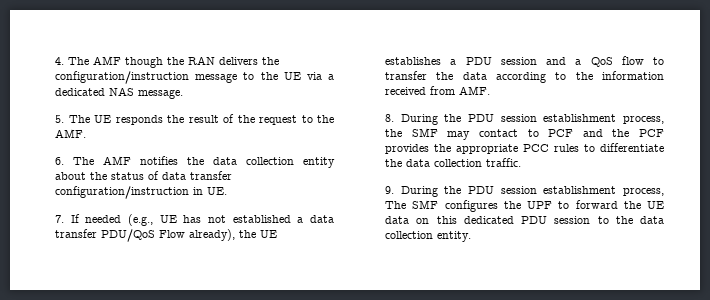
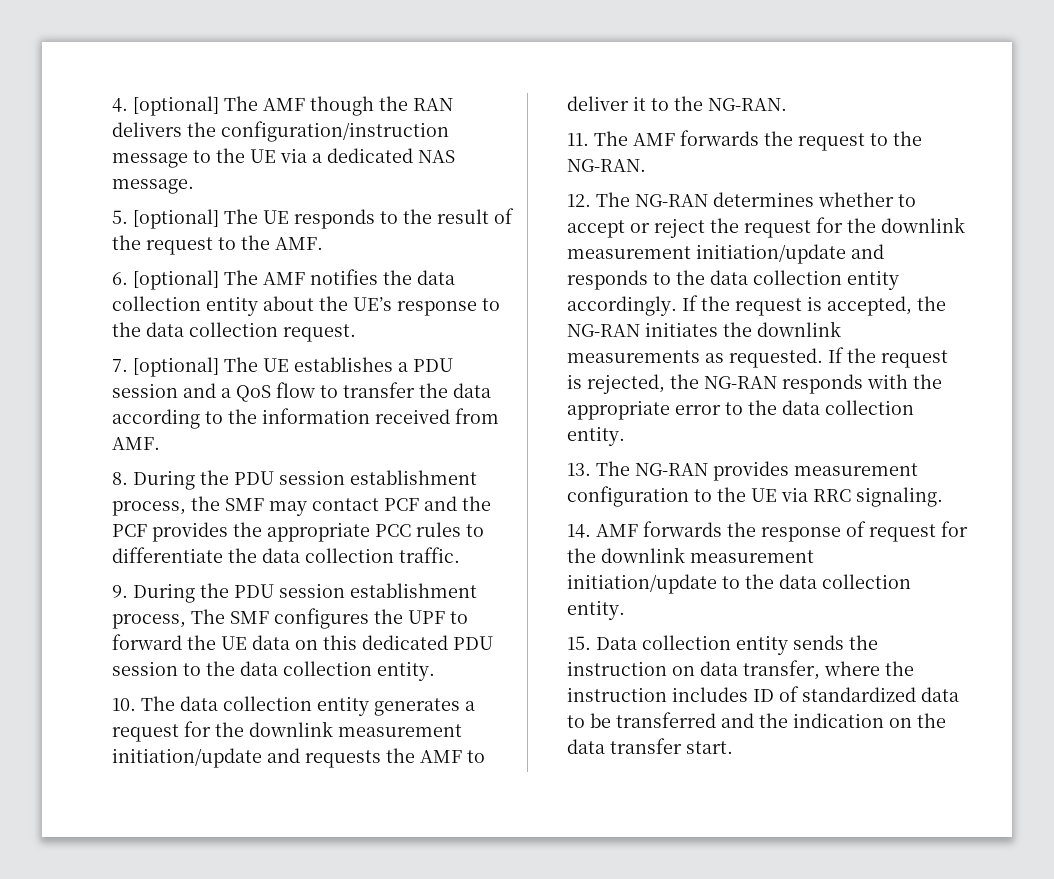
- 4. The AMF though the RAN delivers the configuration/instruction message to the UE via a dedicated NAS message.
+ 4. [optional] The AMF though the RAN delivers the configuration/instruction message to the UE via a dedicated NAS message.
- 5. The UE responds the result of the request to the AMF.
+ 5. [optional] The UE responds to the result of the request to the AMF.
- 6. The AMF notifies the data collection entity about the status of data transfer configuration/instruction in UE.
- 7. If needed (e.g., UE has not established a data transfer PDU/QoS Flow already), the UE establishes a PDU session and a QoS flow to transfer the data according to the information received from AMF.
+ 6. [optional] The AMF notifies the data collection entity about the UE’s response to the data collection request.
+ 7. [optional] The UE establishes a PDU session and a QoS flow to transfer the data according to the information received from AMF.
- 8. During the PDU session establishment process, the SMF may contact to PCF and the PCF provides the appropriate PCC rules to differentiate the data collection traffic.
+ 8. During the PDU session establishment process, the SMF may contact PCF and the PCF provides the appropriate PCC rules to differentiate the data collection traffic.
+ 10. The data collection entity generates a request for the downlink measurement initiation/update and requests the AMF to deliver it to the NG-RAN.
+ 11. The AMF forwards the request to the NG-RAN.
+ 12. The NG-RAN determines whether to accept or reject the request for the downlink measurement initiation/update and responds to the data collection entity accordingly. If the request is accepted, the NG-RAN initiates the downlink measurements as requested. If the request is rejected, the NG-RAN responds with the appropriate error to the data collection entity.
+ 13. The NG-RAN provides measurement configuration to the UE via RRC signaling.
+ 14. AMF forwards the response of request for the downlink measurement initiation/update to the data collection entity.
+ 15. Data collection entity sends the instruction on data transfer, where the instruction includes ID of standardized data to be transferred and the indication on the data transfer start.

